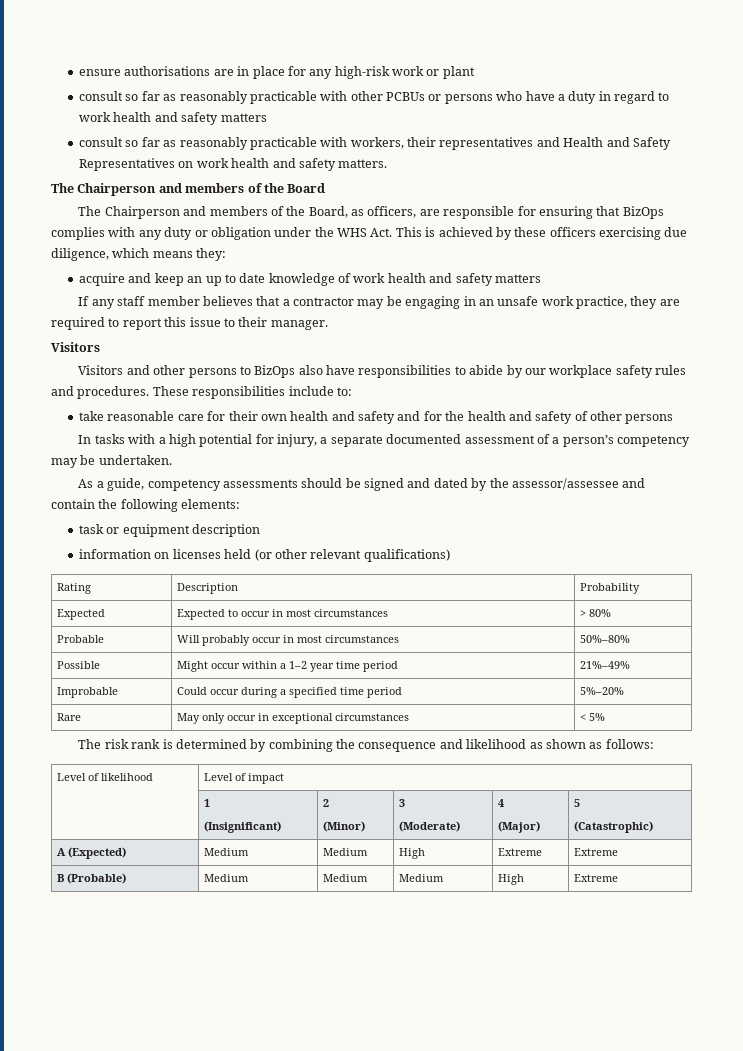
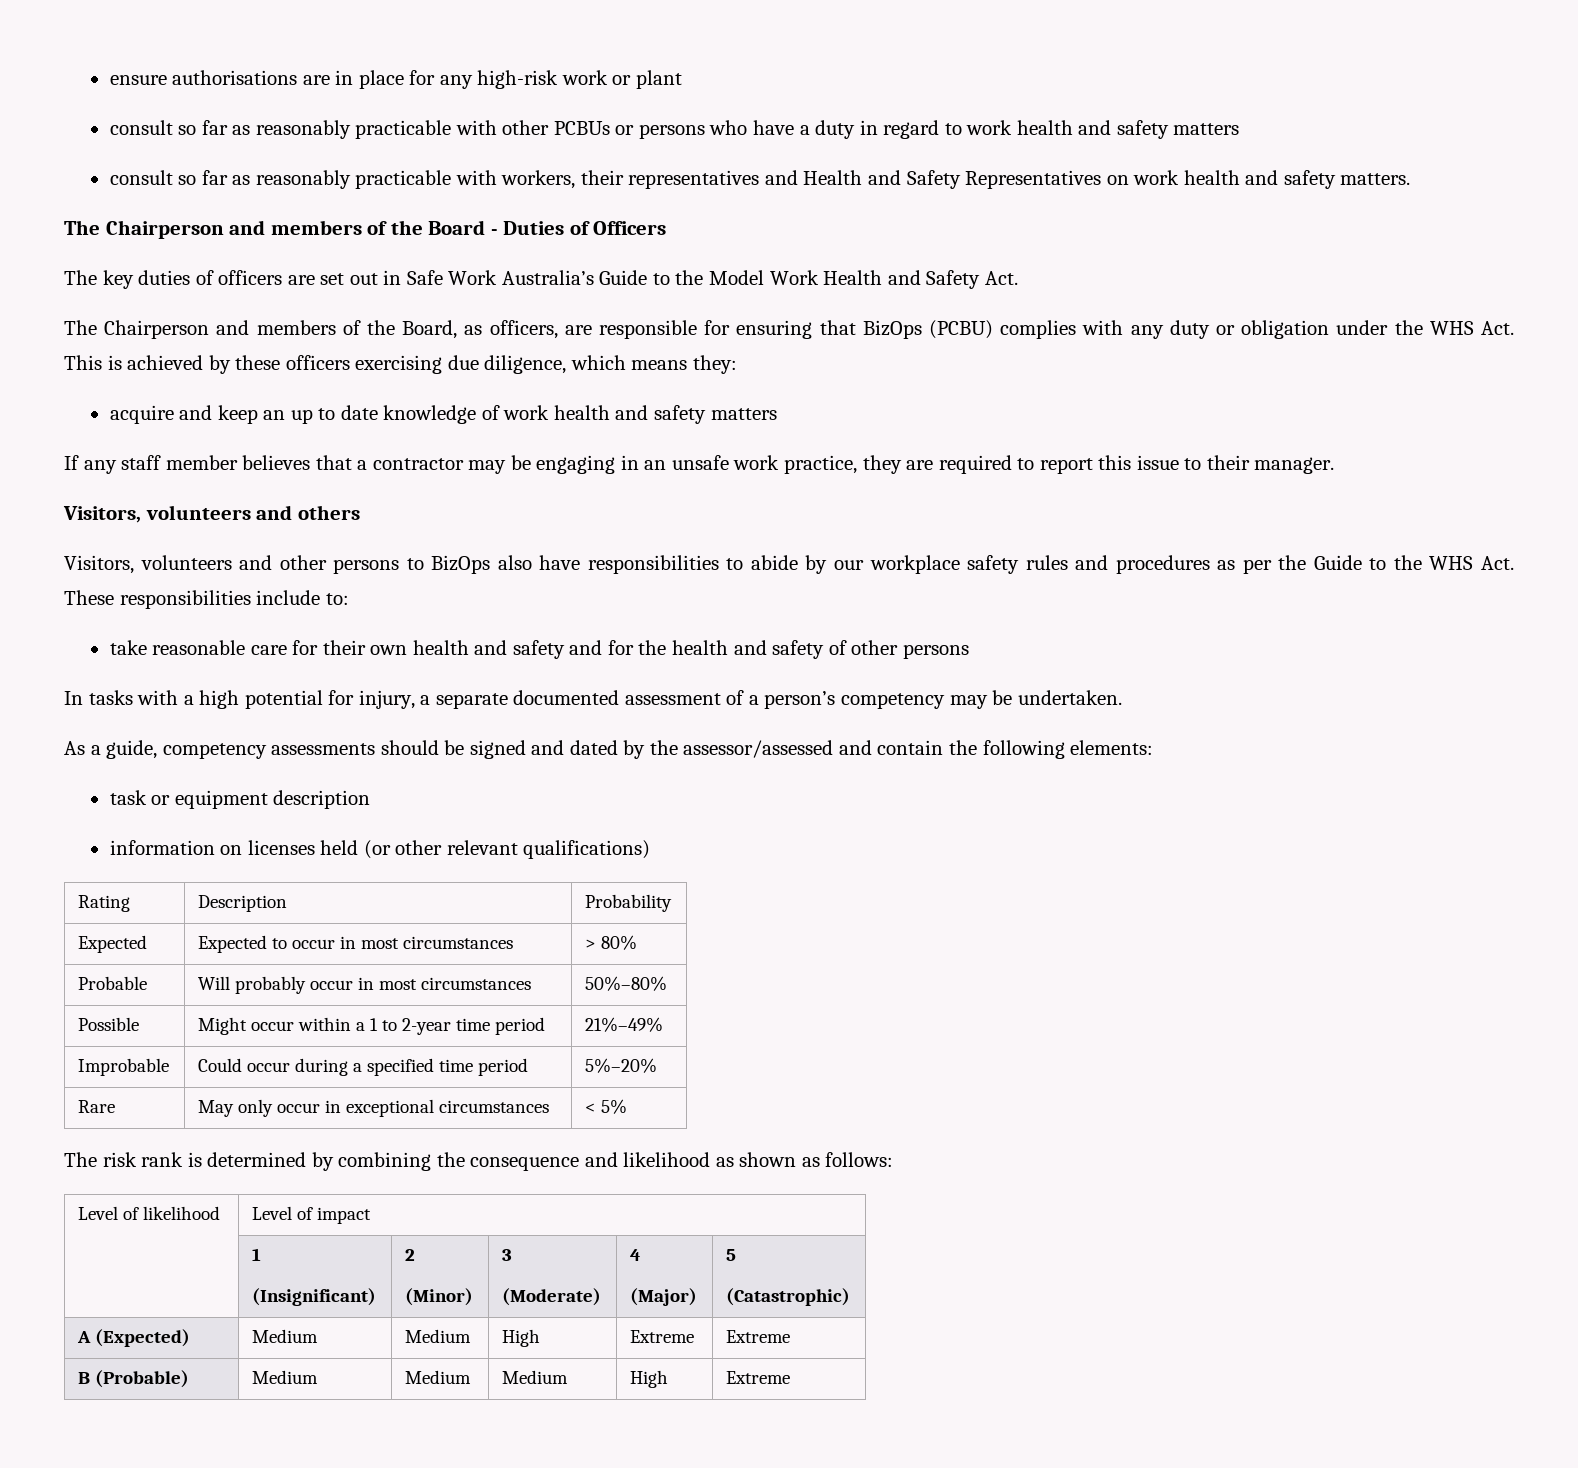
- The Chairperson and members of the Board
+ The Chairperson and members of the Board - Duties of Officers
+ The key duties of officers are set out in Safe Work Australia’s Guide to the Model Work Health and Safety Act.
- The Chairperson and members of the Board, as officers, are responsible for ensuring that BizOps complies with any duty or obligation under the WHS Act. This is achieved by these officers exercising due diligence, which means they:
+ The Chairperson and members of the Board, as officers, are responsible for ensuring that BizOps (PCBU) complies with any duty or obligation under the WHS Act. This is achieved by these officers exercising due diligence, which means they:
  If any staff member believes that a contractor may be engaging in an unsafe work practice, they are required to report this issue to their manager.
- Visitors
- Visitors and other persons to BizOps also have responsibilities to abide by our workplace safety rules and procedures. These responsibilities include to:
+ Visitors, volunteers and others
+ Visitors, volunteers and other persons to BizOps also have responsibilities to abide by our workplace safety rules and procedures as per the Guide to the WHS Act. These responsibilities include to:
- As a guide, competency assessments should be signed and dated by the assessor/assessee and contain the following elements:
+ As a guide, competency assessments should be signed and dated by the assessor/assessed and contain the following elements:
- Possible | Might occur within a 1–2 year time period | 21%–49%
+ Possible | Might occur within a 1 to 2-year time period | 21%–49%

